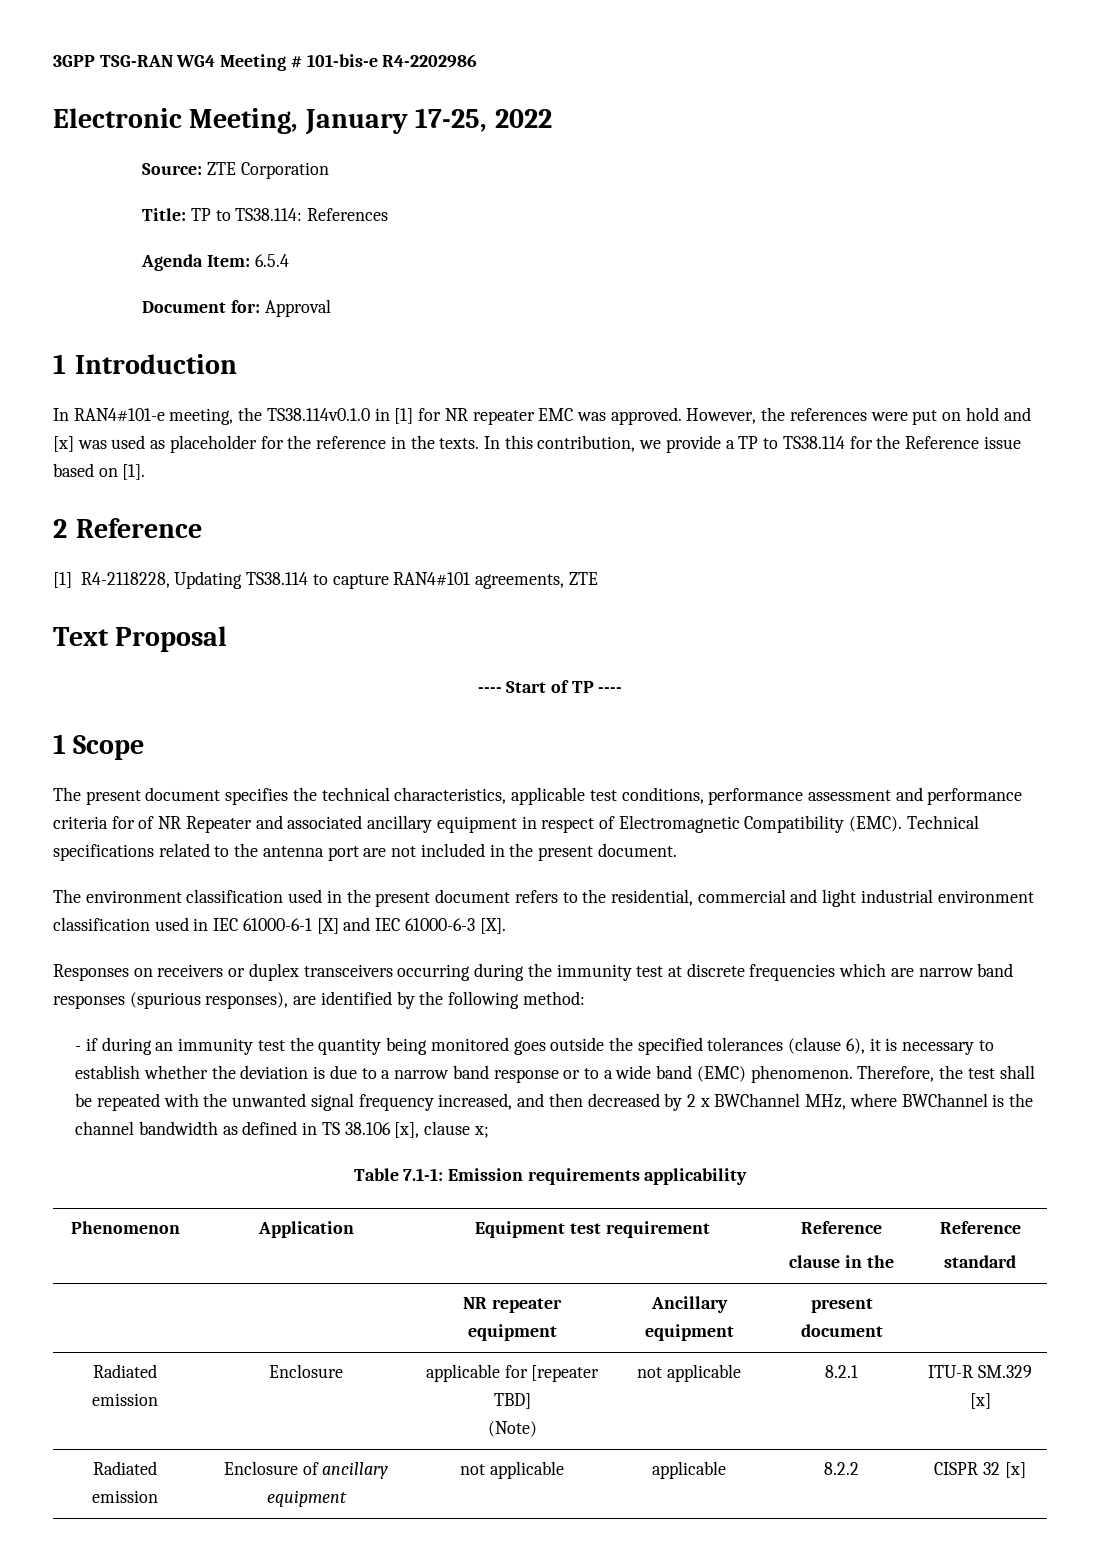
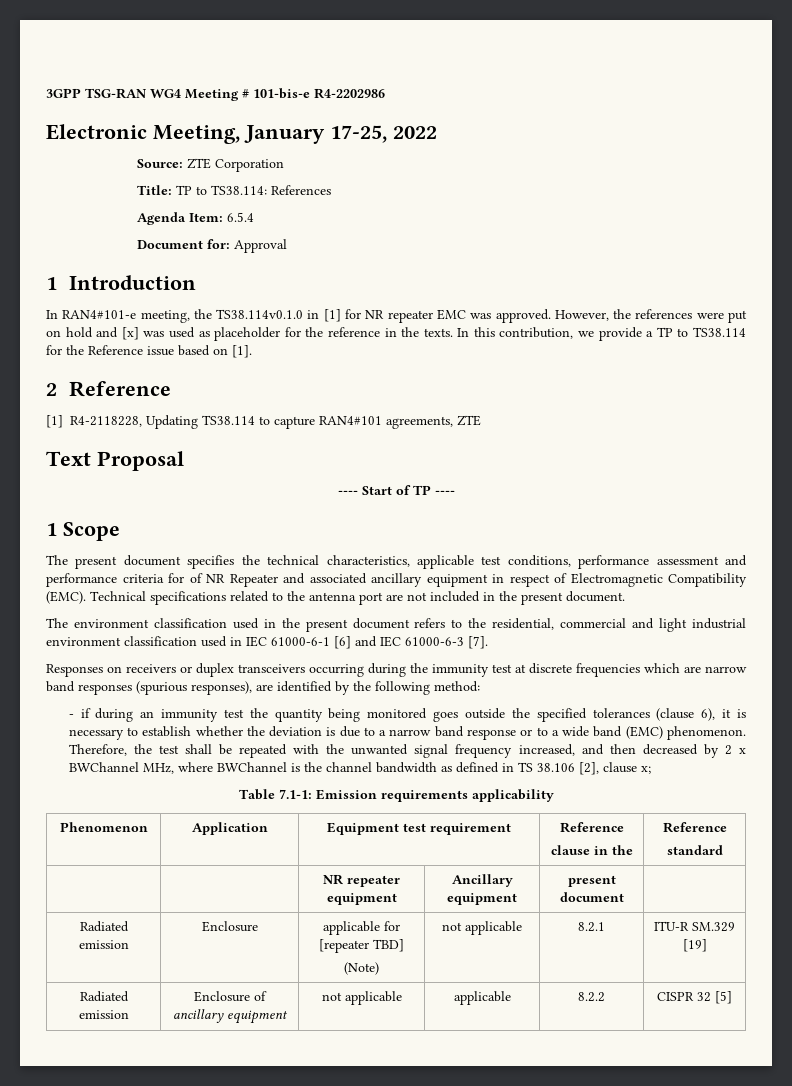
- The environment classification used in the present document refers to the residential, commercial and light industrial environment classification used in IEC 61000-6-1 [X] and IEC 61000-6-3 [X].
+ The environment classification used in the present document refers to the residential, commercial and light industrial environment classification used in IEC 61000-6-1 [6] and IEC 61000-6-3 [7].
- Therefore, the test shall be repeated with the unwanted signal frequency increased, and then decreased by 2 x BWChannel MHz, where BWChannel is the channel bandwidth as defined in TS 38.106 [x], clause x;
+ Therefore, the test shall be repeated with the unwanted signal frequency increased, and then decreased by 2 x BWChannel MHz, where BWChannel is the channel bandwidth as defined in TS 38.106 [2], clause x;
  Radiated emission | Enclosure | applicable for [repeater TBD]
- (Note) | not applicable | 8.2.1 | ITU-R SM.329 [x]
+ (Note) | not applicable | 8.2.1 | ITU-R SM.329 [19]
- Radiated emission | Enclosure of ancillary equipment | not applicable | applicable | 8.2.2 | CISPR 32 [x]
+ Radiated emission | Enclosure of ancillary equipment | not applicable | applicable | 8.2.2 | CISPR 32 [5]

